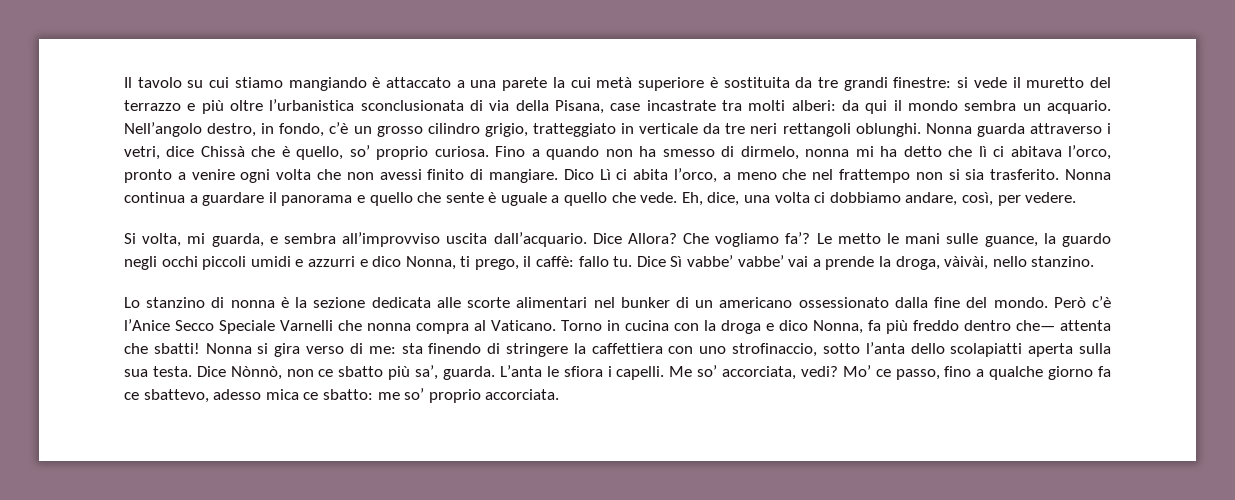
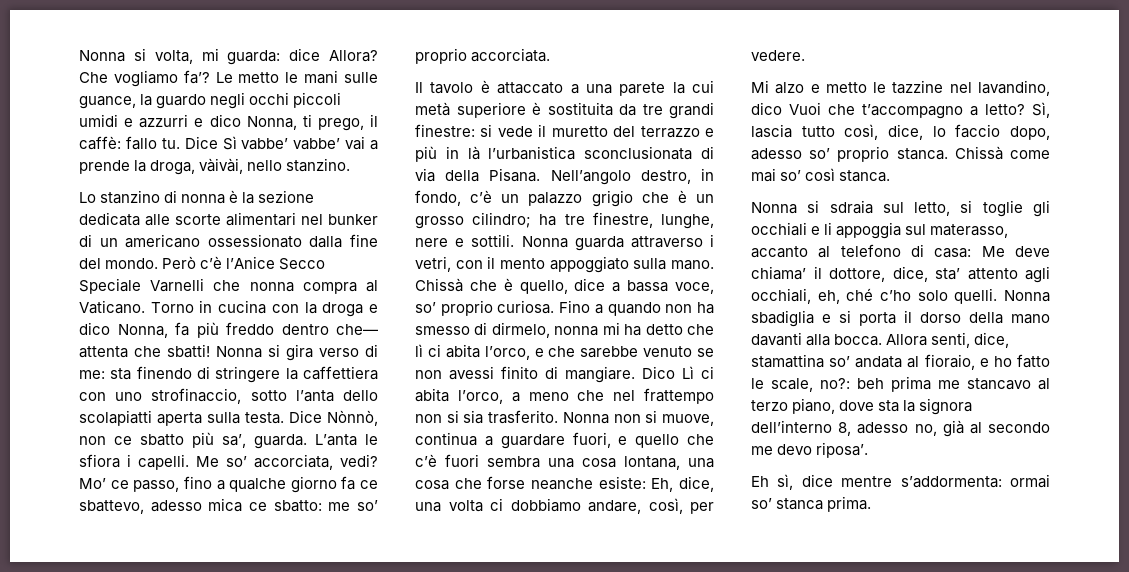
- Il tavolo su cui stiamo mangiando è attaccato a una parete la cui metà superiore è sostituita da tre grandi finestre: si vede il muretto del terrazzo e più oltre l’urbanistica sconclusionata di via della Pisana, case incastrate tra molti alberi: da qui il mondo sembra un acquario. Nell’angolo destro, in fondo, c’è un grosso cilindro grigio, tratteggiato in verticale da tre neri rettangoli oblunghi. Nonna guarda attraverso i vetri, dice Chissà che è quello, so’ proprio curiosa. Fino a quando non ha smesso di dirmelo, nonna mi ha detto che lì ci abitava l’orco, pronto a venire ogni volta che non avessi finito di mangiare. Dico Lì ci abita l’orco, a meno che nel frattempo non si sia trasferito. Nonna continua a guardare il panorama e quello che sente è uguale a quello che vede. Eh, dice, una volta ci dobbiamo andare, così, per vedere.
- Si volta, mi guarda, e sembra all’improvviso uscita dall’acquario. Dice Allora?
+ Nonna si volta, mi guarda: dice Allora?
- Nonna si gira verso di me: sta finendo di stringere la caffettiera con uno strofinaccio, sotto l’anta dello scolapiatti aperta sulla sua testa.
+ Nonna si gira verso di me: sta finendo di stringere la caffettiera con uno strofinaccio, sotto l’anta dello scolapiatti aperta sulla testa.
+ Il tavolo è attaccato a una parete la cui metà superiore è sostituita da tre grandi finestre: si vede il muretto del terrazzo e più in là l’urbanistica sconclusionata di via della Pisana. Nell’angolo destro, in fondo, c’è un palazzo grigio che è un grosso cilindro; ha tre finestre, lunghe, nere e sottili. Nonna guarda attraverso i vetri, con il mento appoggiato sulla mano. Chissà che è quello, dice a bassa voce, so’ proprio curiosa. Fino a quando non ha smesso di dirmelo, nonna mi ha detto che lì ci abita l’orco, e che sarebbe venuto se non avessi finito di mangiare. Dico Lì ci abita l’orco, a meno che nel frattempo non si sia trasferito. Nonna non si muove, continua a guardare fuori, e quello che c’è fuori sembra una cosa lontana, una cosa che forse neanche esiste: Eh, dice, una volta ci dobbiamo andare, così, per vedere.
+ Mi alzo e metto le tazzine nel lavandino, dico Vuoi che t’accompagno a letto? Sì, lascia tutto così, dice, lo faccio dopo, adesso so’ proprio stanca. Chissà come mai so’ così stanca.
+ Nonna si sdraia sul letto, si toglie gli occhiali e li appoggia sul materasso, accanto al telefono di casa: Me deve chiama’ il dottore, dice, sta’ attento agli occhiali, eh, ché c’ho solo quelli. Nonna sbadiglia e si porta il dorso della mano davanti alla bocca. Allora senti, dice, stamattina so’ andata al fioraio, e ho fatto le scale, no?: beh prima me stancavo al terzo piano, dove sta la signora dell’interno 8, adesso no, già al secondo me devo riposa’.
+ Eh sì, dice mentre s’addormenta: ormai so’ stanca prima.

